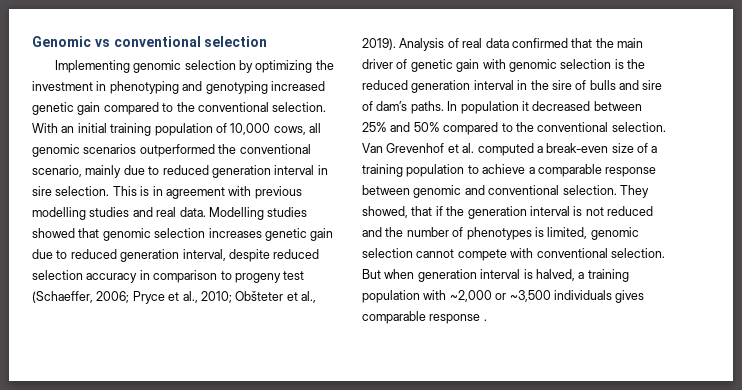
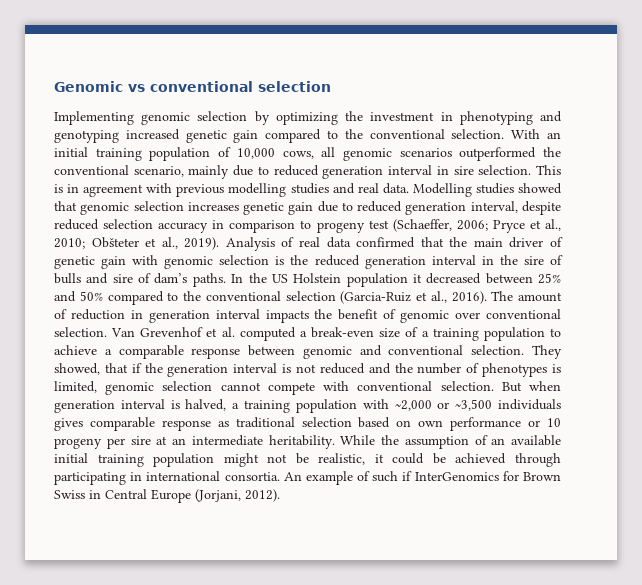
- In population it decreased between 25% and 50% compared to the conventional selection.
+ In the US Holstein population it decreased between 25% and 50% compared to the conventional selection (Garcia-Ruiz et al., 2016). The amount of reduction in generation interval impacts the benefit of genomic over conventional selection.
- But when generation interval is halved, a training population with ~2,000 or ~3,500 individuals gives comparable response .
+ But when generation interval is halved, a training population with ~2,000 or ~3,500 individuals gives comparable response as traditional selection based on own performance or 10 progeny per sire at an intermediate heritability. While the assumption of an available initial training population might not be realistic, it could be achieved through participating in international consortia. An example of such if InterGenomics for Brown Swiss in Central Europe (Jorjani, 2012).

